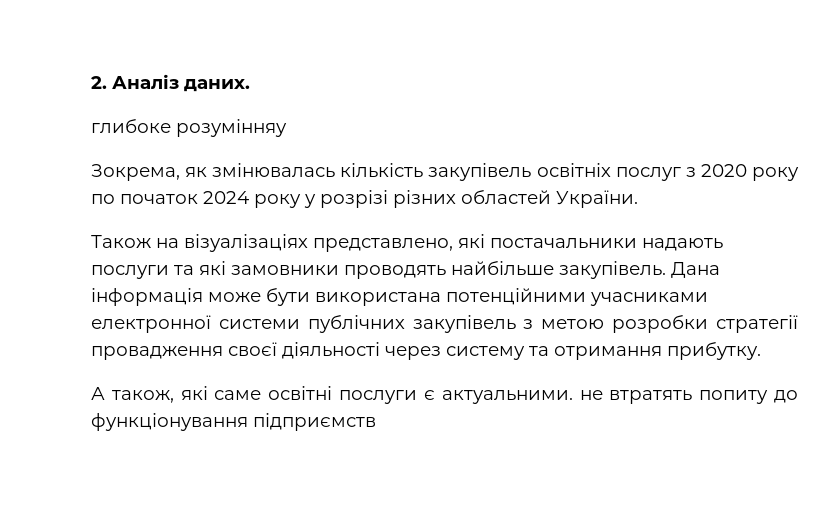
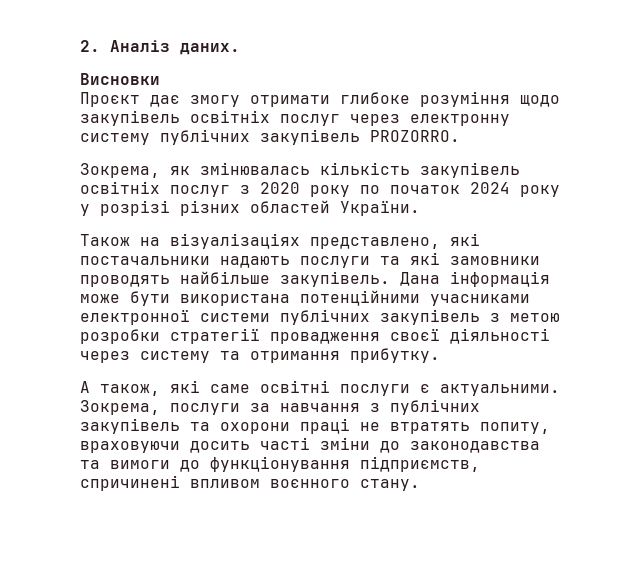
- глибоке розумінняу
+ Висновки
+ Проєкт дає змогу отримати глибоке розуміння щодо закупівель освітніх послуг через електронну систему публічних закупівель PROZORRO.
- А також, які саме освітні послуги є актуальними. не втратять попиту до функціонування підприємств
+ А також, які саме освітні послуги є актуальними. Зокрема, послуги за навчання з публічних закупівель та охорони праці не втратять попиту, враховуючи досить часті зміни до законодавства та вимоги до функціонування підприємств, спричинені впливом воєнного стану.

